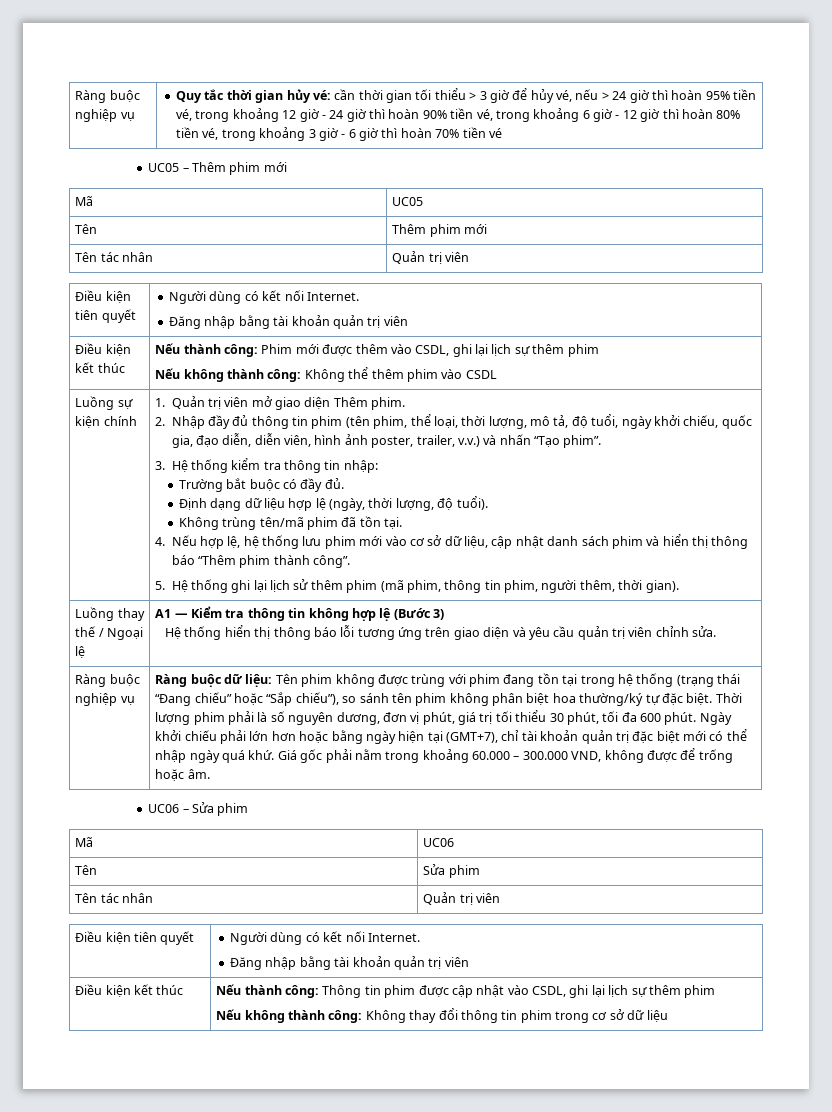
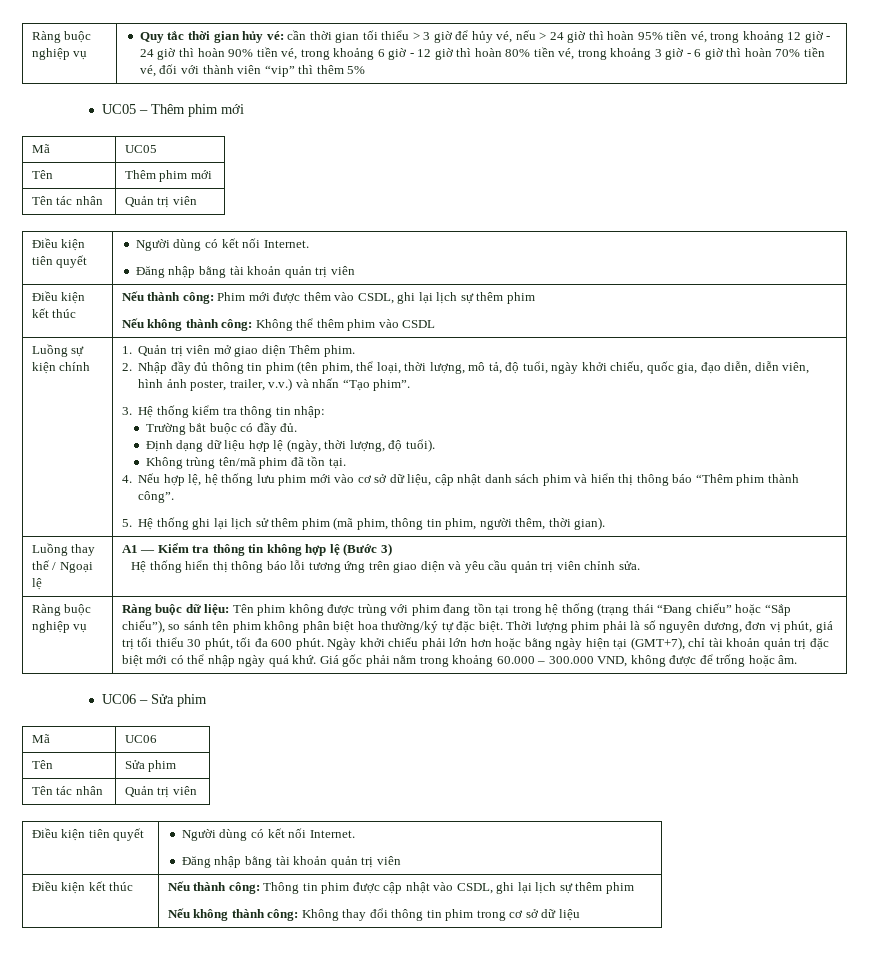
- cần thời gian tối thiểu > 3 giờ để hủy vé, nếu > 24 giờ thì hoàn 95% tiền vé, trong khoảng 12 giờ - 24 giờ thì hoàn 90% tiền vé, trong khoảng 6 giờ - 12 giờ thì hoàn 80% tiền vé, trong khoảng 3 giờ - 6 giờ thì hoàn 70% tiền vé
+ cần thời gian tối thiểu > 3 giờ để hủy vé, nếu > 24 giờ thì hoàn 95% tiền vé, trong khoảng 12 giờ - 24 giờ thì hoàn 90% tiền vé, trong khoảng 6 giờ - 12 giờ thì hoàn 80% tiền vé, trong khoảng 3 giờ - 6 giờ thì hoàn 70% tiền vé, đối với thành viên “vip” thì thêm 5%

